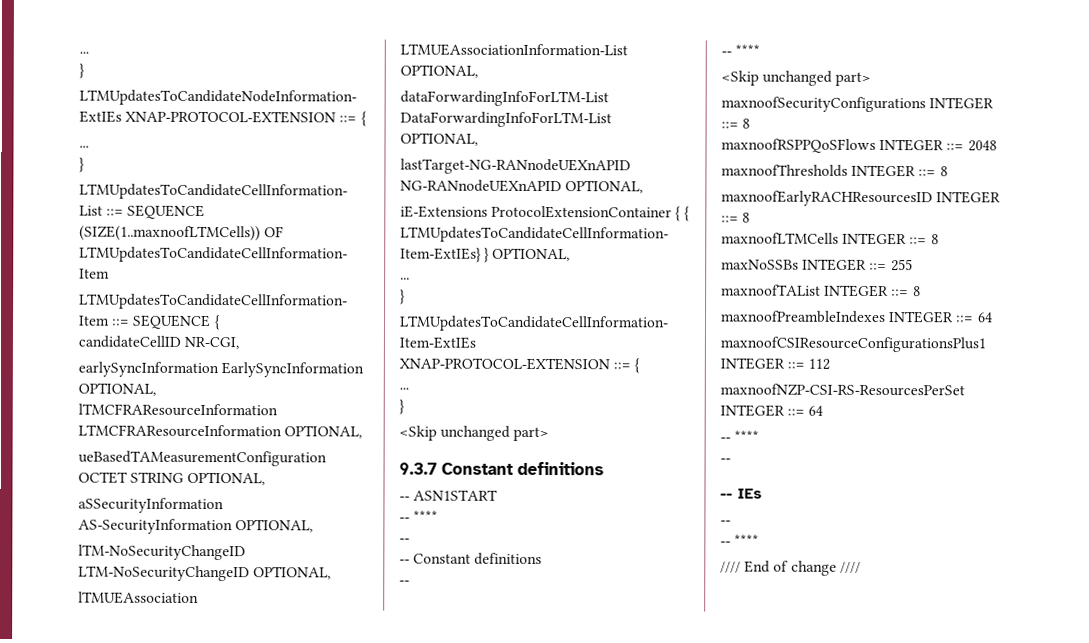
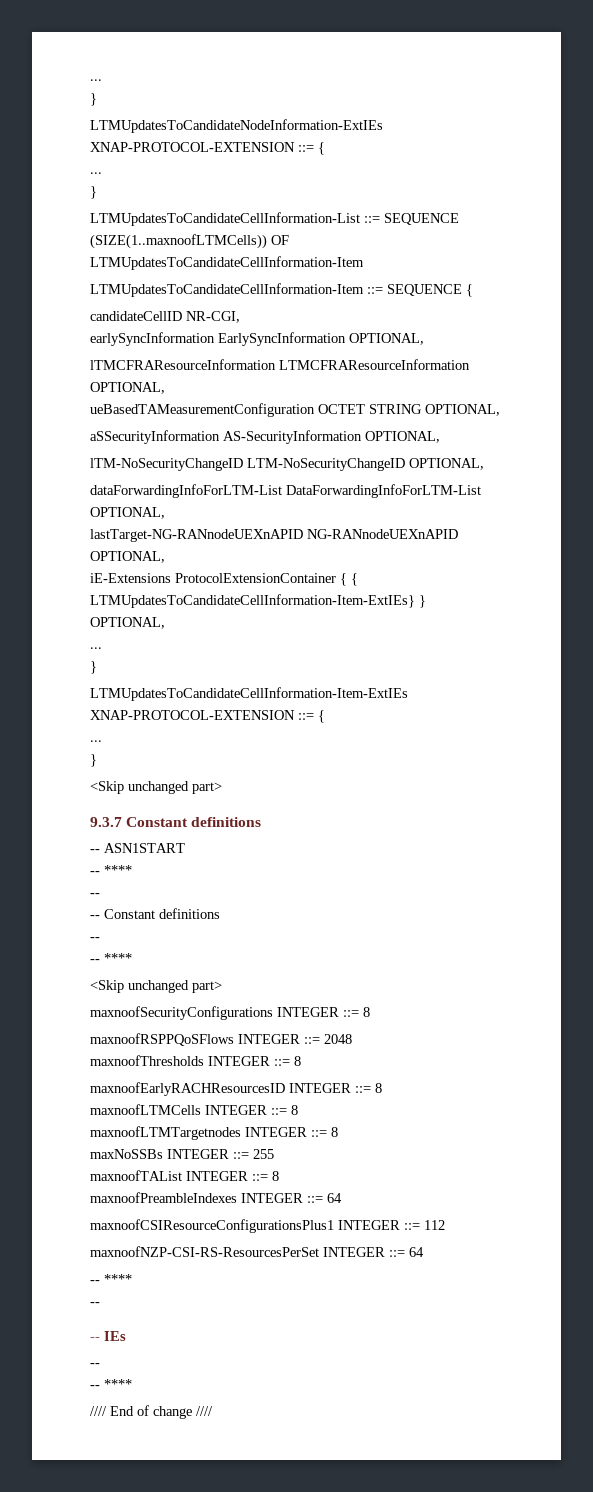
- lTMUEAssociation LTMUEAssociationInformation-List OPTIONAL,
+ maxnoofLTMTargetnodes INTEGER ::= 8

